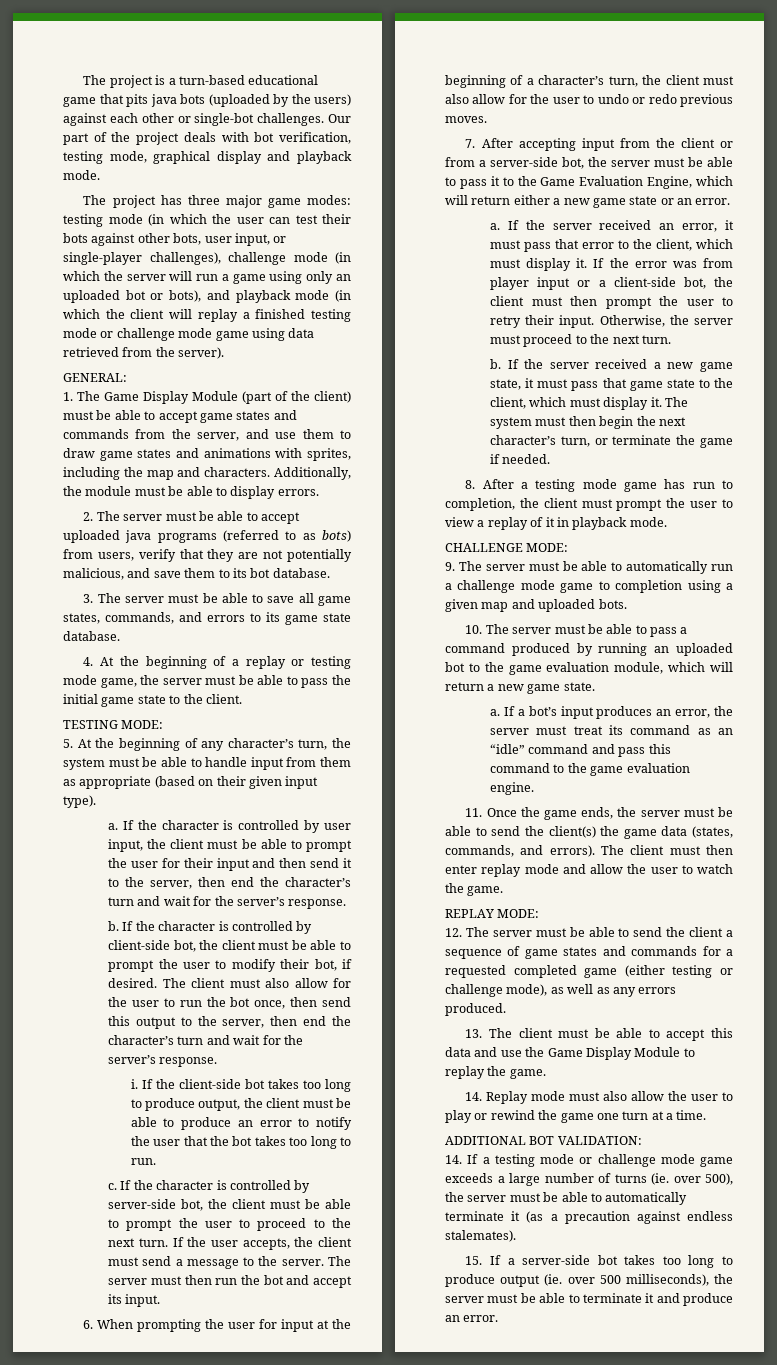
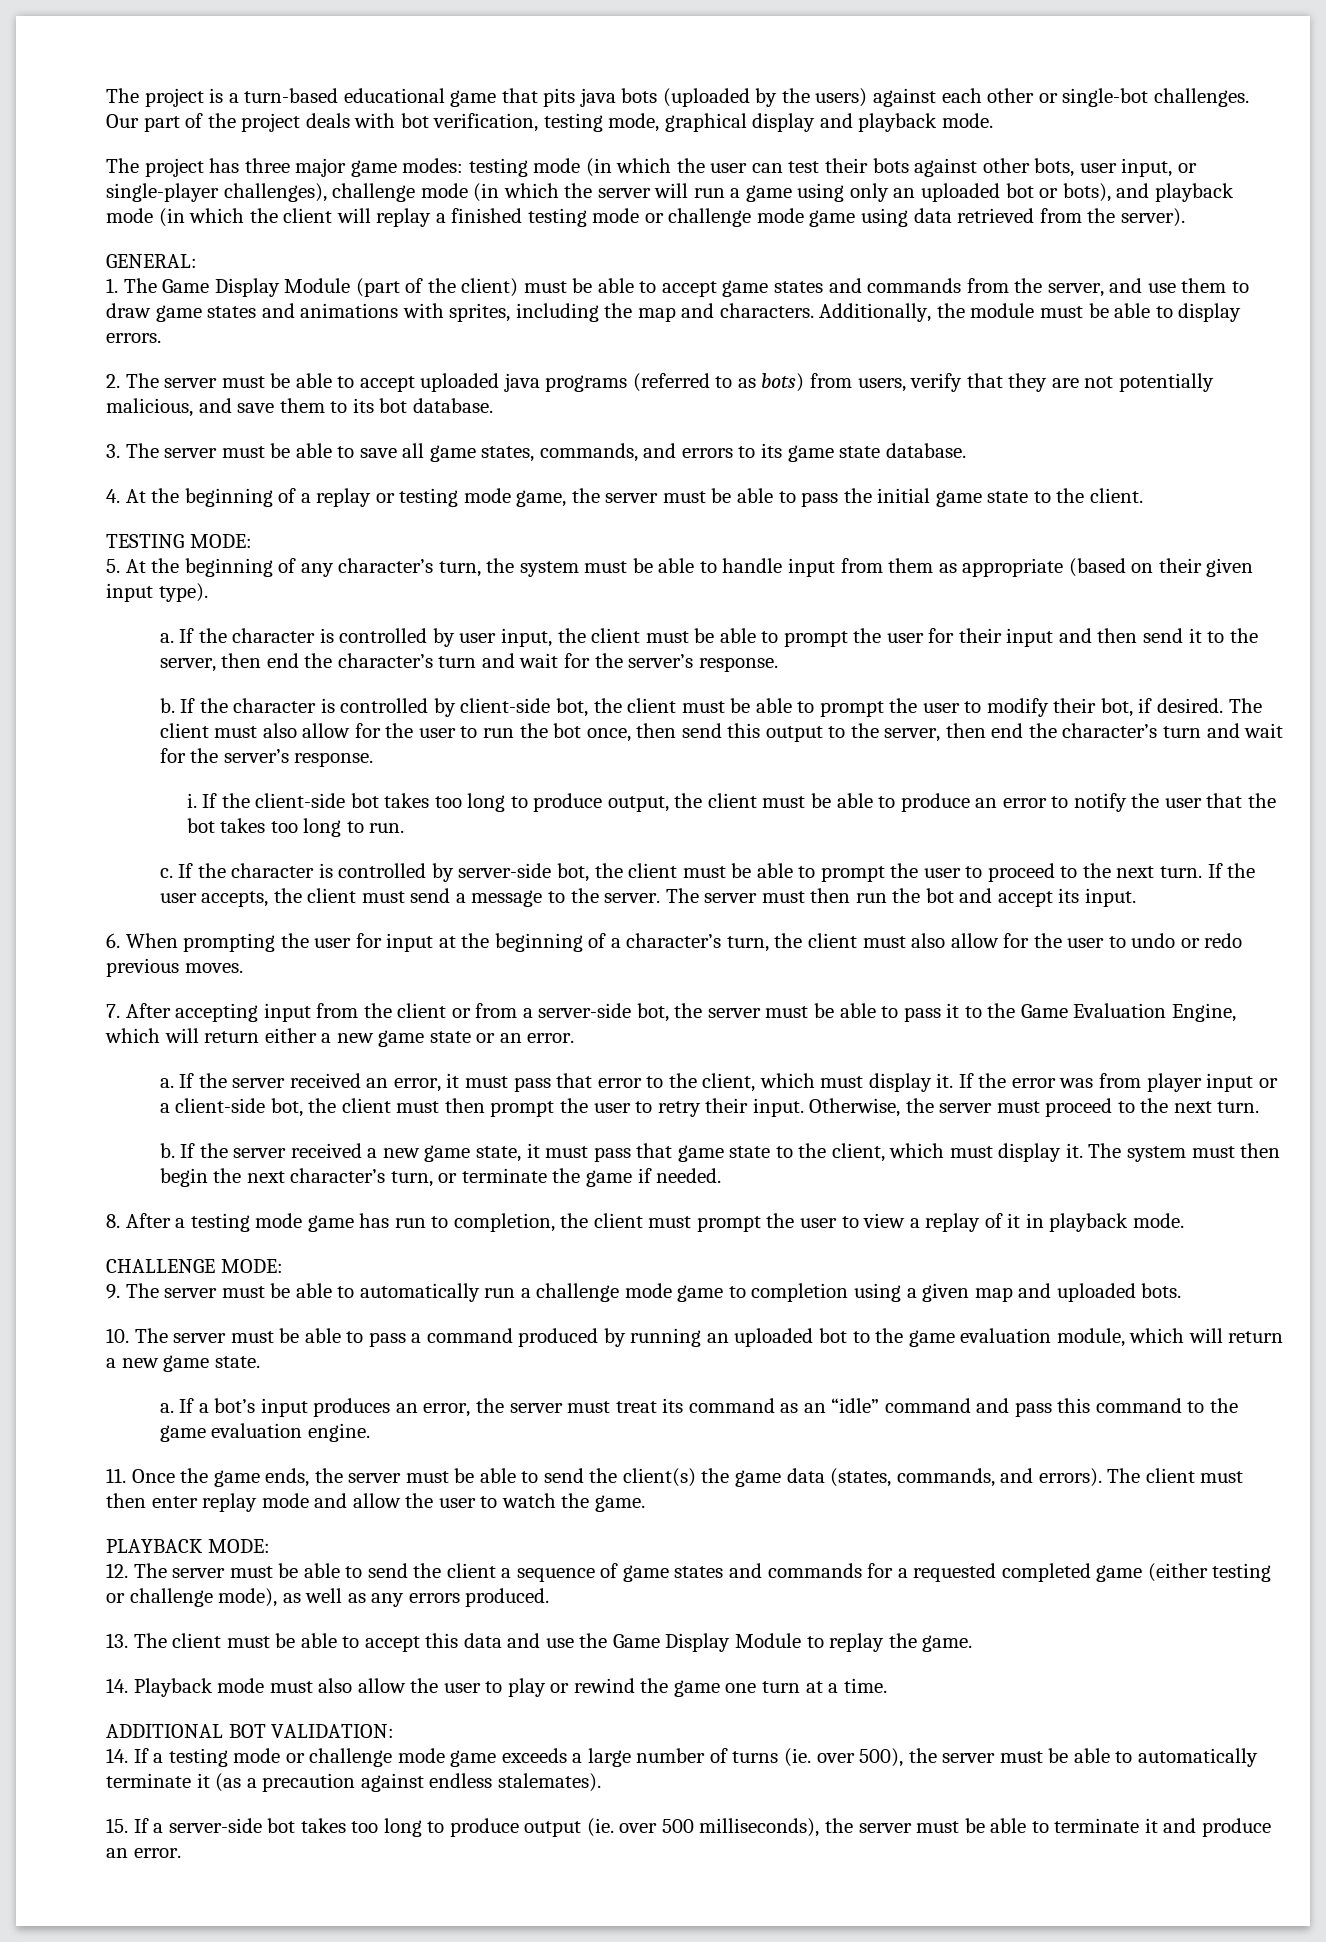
- REPLAY MODE:
+ PLAYBACK MODE:
- 14. Replay mode must also allow the user to play or rewind the game one turn at a time.
+ 14. Playback mode must also allow the user to play or rewind the game one turn at a time.

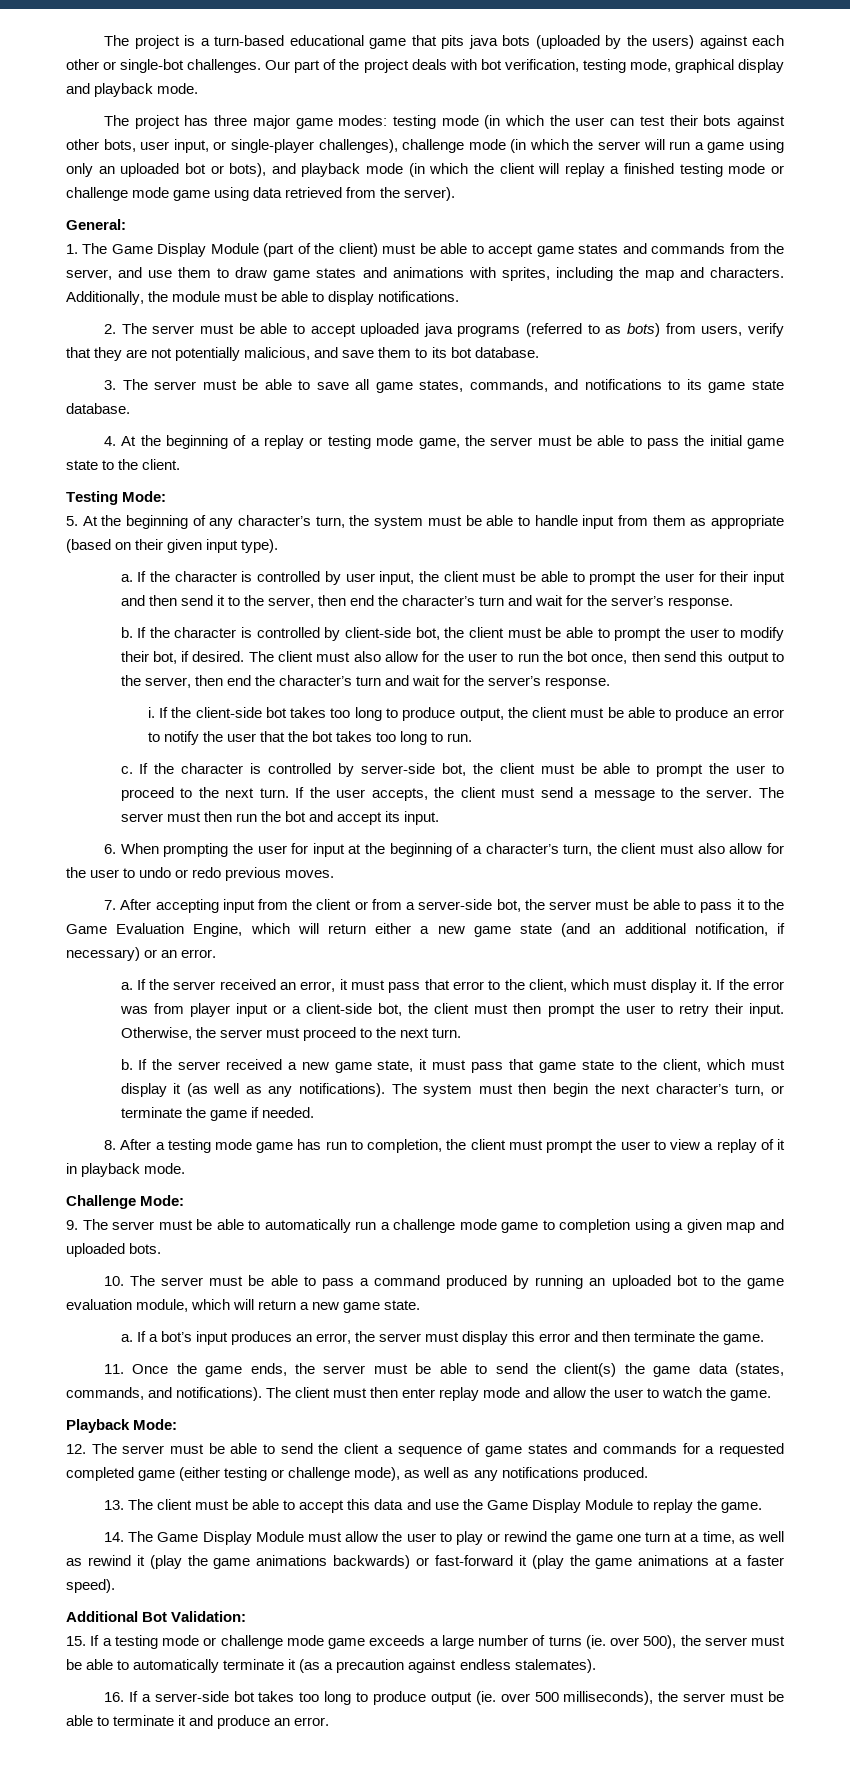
- GENERAL:
+ General:
- Additionally, the module must be able to display errors.
+ Additionally, the module must be able to display notifications.
- 3. The server must be able to save all game states, commands, and errors to its game state database.
+ 3. The server must be able to save all game states, commands, and notifications to its game state database.
- TESTING MODE:
+ Testing Mode:
- 7. After accepting input from the client or from a server-side bot, the server must be able to pass it to the Game Evaluation Engine, which will return either a new game state or an error.
+ 7. After accepting input from the client or from a server-side bot, the server must be able to pass it to the Game Evaluation Engine, which will return either a new game state (and an additional notification, if necessary) or an error.
- If the server received a new game state, it must pass that game state to the client, which must display it.
+ If the server received a new game state, it must pass that game state to the client, which must display it (as well as any notifications).
- CHALLENGE MODE:
+ Challenge Mode:
- If a bot’s input produces an error, the server must treat its command as an “idle” command and pass this command to the game evaluation engine.
+ If a bot’s input produces an error, the server must display this error and then terminate the game.
- 11. Once the game ends, the server must be able to send the client(s) the game data (states, commands, and errors).
+ 11. Once the game ends, the server must be able to send the client(s) the game data (states, commands, and notifications).
- PLAYBACK MODE:
+ Playback Mode:
- 12. The server must be able to send the client a sequence of game states and commands for a requested completed game (either testing or challenge mode), as well as any errors produced.
+ 12. The server must be able to send the client a sequence of game states and commands for a requested completed game (either testing or challenge mode), as well as any notifications produced.
- 14. Playback mode must also allow the user to play or rewind the game one turn at a time.
- ADDITIONAL BOT VALIDATION:
- 14. If a testing mode or challenge mode game exceeds a large number of turns (ie. over 500), the server must be able to automatically terminate it (as a precaution against endless stalemates).
+ 14. The Game Display Module must allow the user to play or rewind the game one turn at a time, as well as rewind it (play the game animations backwards) or fast-forward it (play the game animations at a faster speed).
+ Additional Bot Validation:
+ 15. If a testing mode or challenge mode game exceeds a large number of turns (ie. over 500), the server must be able to automatically terminate it (as a precaution against endless stalemates).
- 15. If a server-side bot takes too long to produce output (ie. over 500 milliseconds), the server must be able to terminate it and produce an error.
+ 16. If a server-side bot takes too long to produce output (ie. over 500 milliseconds), the server must be able to terminate it and produce an error.

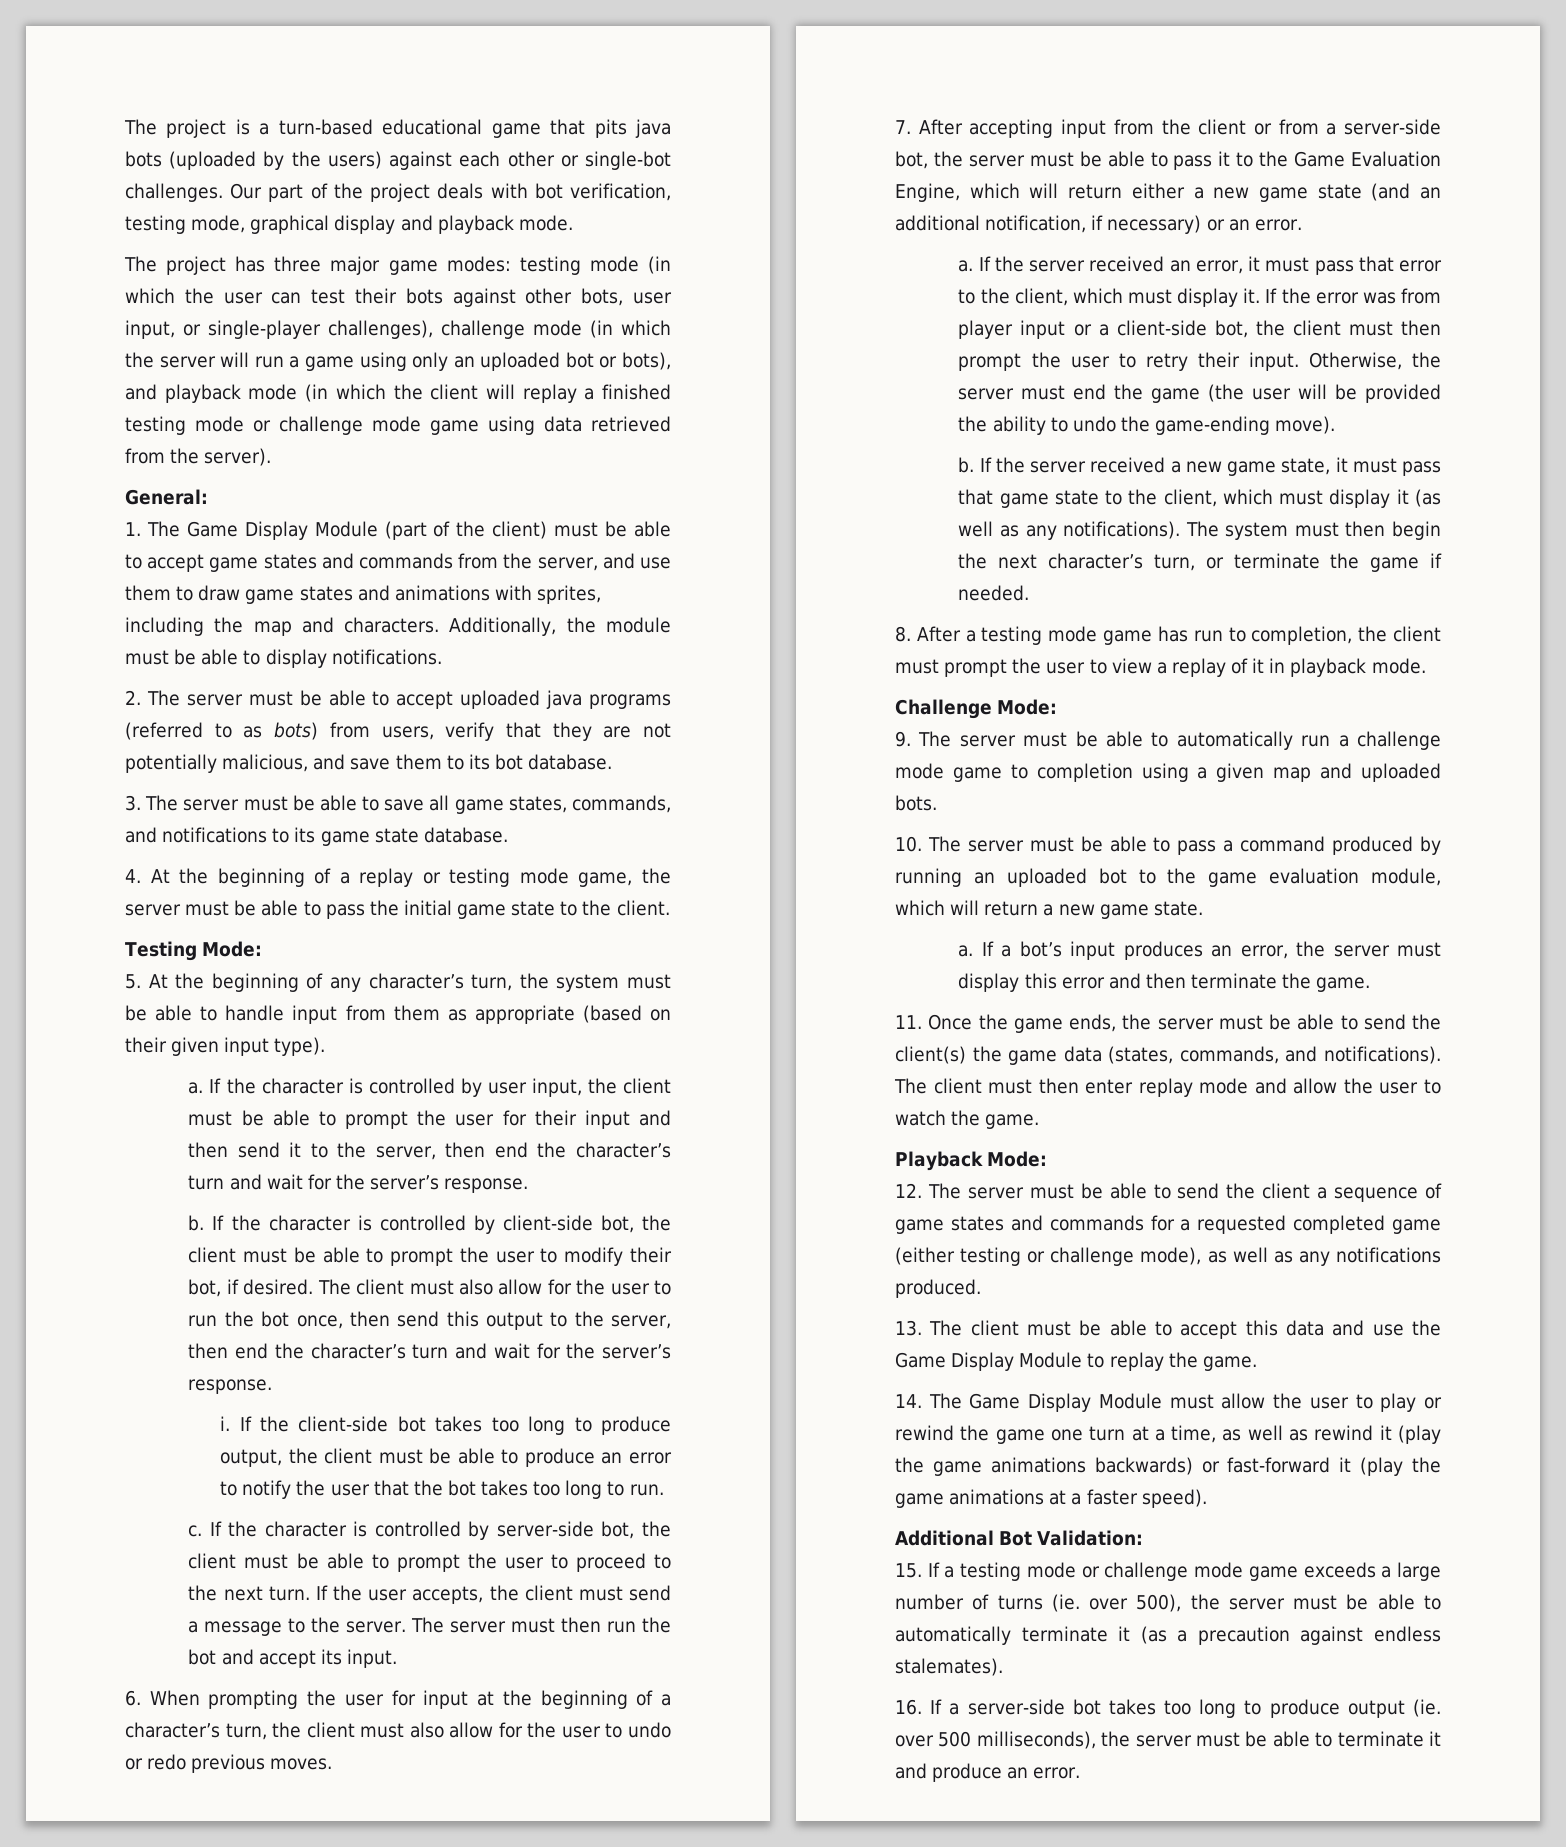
- Otherwise, the server must proceed to the next turn.
+ Otherwise, the server must end the game (the user will be provided the ability to undo the game-ending move).

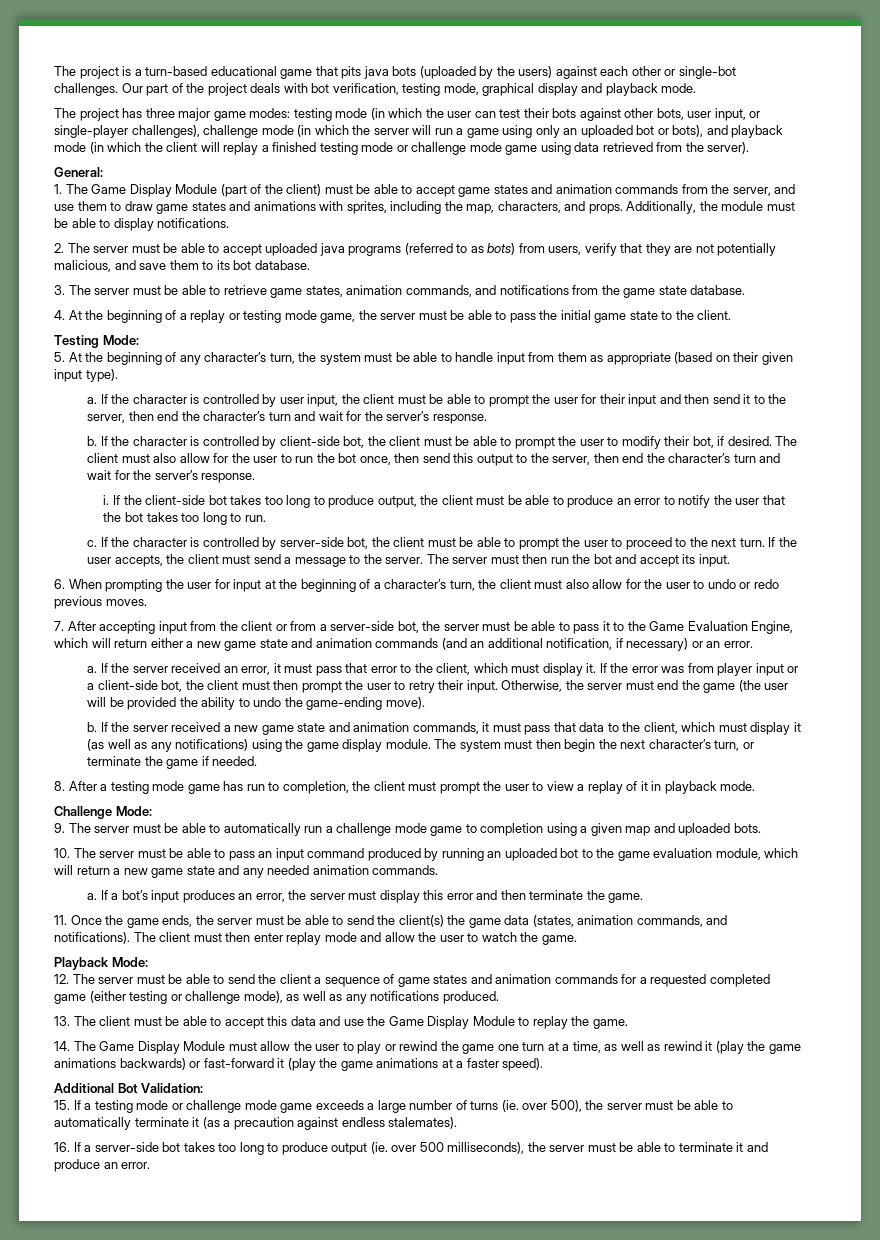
- 1. The Game Display Module (part of the client) must be able to accept game states and commands from the server, and use them to draw game states and animations with sprites, including the map and characters.
+ 1. The Game Display Module (part of the client) must be able to accept game states and animation commands from the server, and use them to draw game states and animations with sprites, including the map, characters, and props.
- 3. The server must be able to save all game states, commands, and notifications to its game state database.
+ 3. The server must be able to retrieve game states, animation commands, and notifications from the game state database.
- 7. After accepting input from the client or from a server-side bot, the server must be able to pass it to the Game Evaluation Engine, which will return either a new game state (and an additional notification, if necessary) or an error.
+ 7. After accepting input from the client or from a server-side bot, the server must be able to pass it to the Game Evaluation Engine, which will return either a new game state and animation commands (and an additional notification, if necessary) or an error.
- If the server received a new game state, it must pass that game state to the client, which must display it (as well as any notifications).
+ If the server received a new game state and animation commands, it must pass that data to the client, which must display it (as well as any notifications) using the game display module.
- 10. The server must be able to pass a command produced by running an uploaded bot to the game evaluation module, which will return a new game state.
+ 10. The server must be able to pass an input command produced by running an uploaded bot to the game evaluation module, which will return a new game state and any needed animation commands.
- 11. Once the game ends, the server must be able to send the client(s) the game data (states, commands, and notifications).
+ 11. Once the game ends, the server must be able to send the client(s) the game data (states, animation commands, and notifications).
- 12. The server must be able to send the client a sequence of game states and commands for a requested completed game (either testing or challenge mode), as well as any notifications produced.
+ 12. The server must be able to send the client a sequence of game states and animation commands for a requested completed game (either testing or challenge mode), as well as any notifications produced.

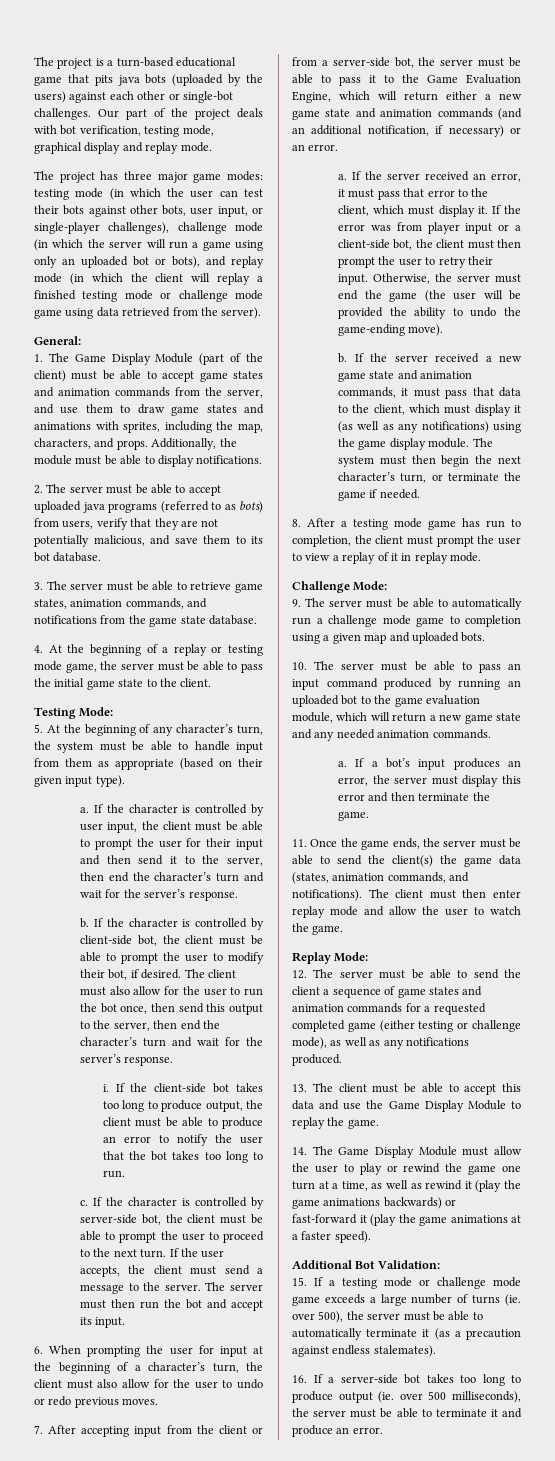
- Our part of the project deals with bot verification, testing mode, graphical display and playback mode.
+ Our part of the project deals with bot verification, testing mode, graphical display and replay mode.
- testing mode (in which the user can test their bots against other bots, user input, or single-player challenges), challenge mode (in which the server will run a game using only an uploaded bot or bots), and playback mode (in which the client will replay a finished testing mode or challenge mode game using data retrieved from the server).
+ testing mode (in which the user can test their bots against other bots, user input, or single-player challenges), challenge mode (in which the server will run a game using only an uploaded bot or bots), and replay mode (in which the client will replay a finished testing mode or challenge mode game using data retrieved from the server).
- 8. After a testing mode game has run to completion, the client must prompt the user to view a replay of it in playback mode.
+ 8. After a testing mode game has run to completion, the client must prompt the user to view a replay of it in replay mode.
- Playback Mode:
+ Replay Mode:

